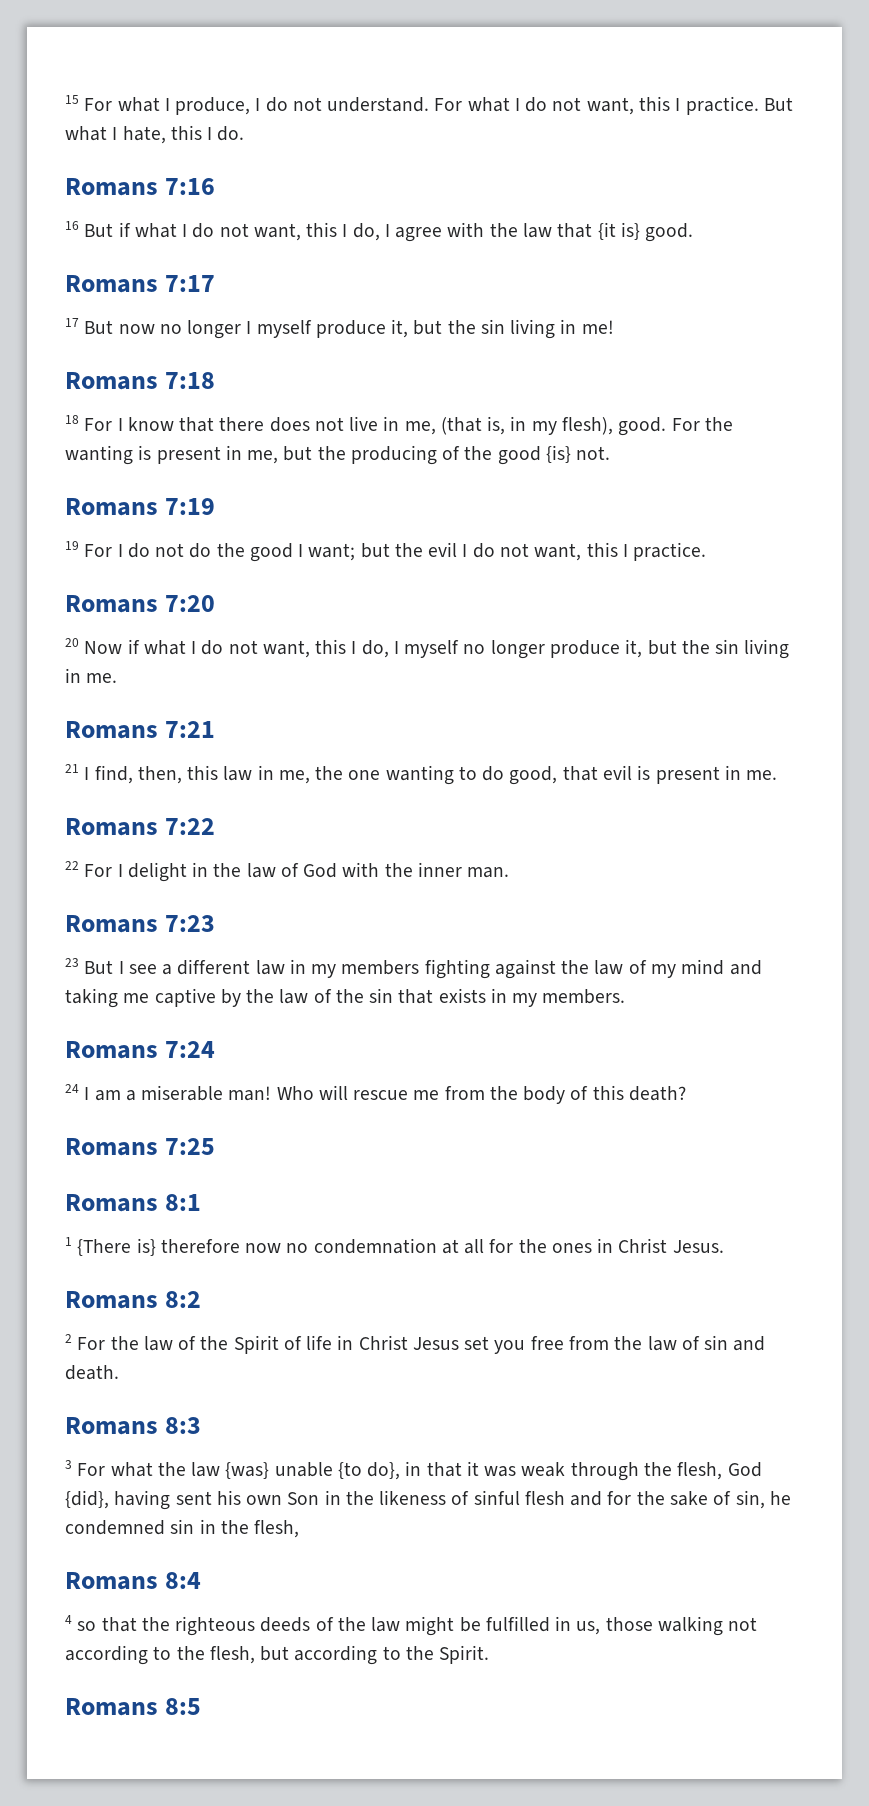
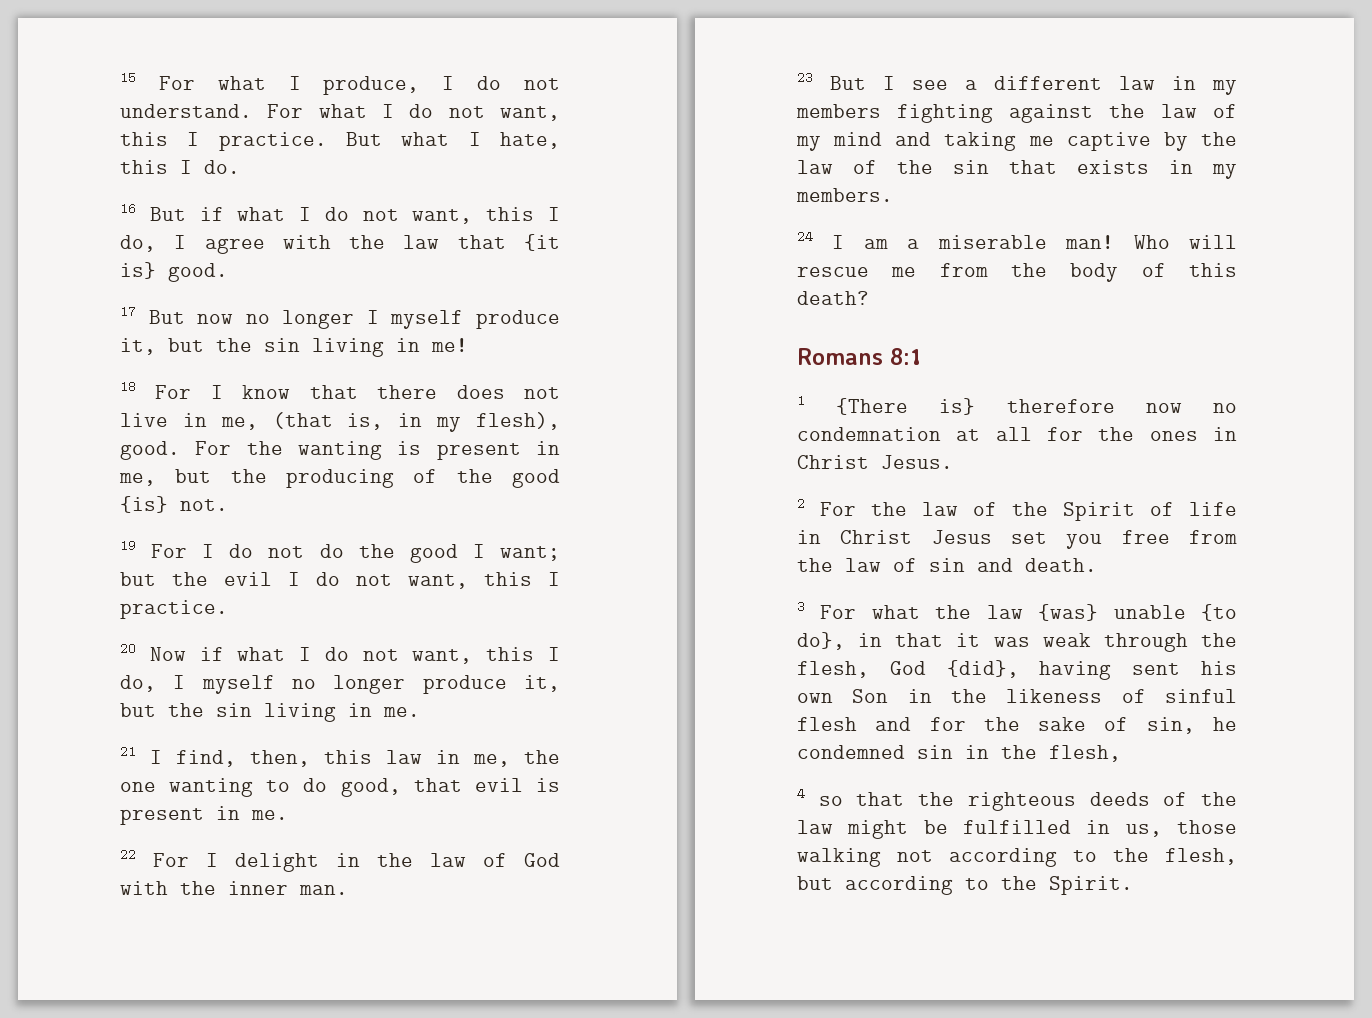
- Romans 7:16
- Romans 7:17
- Romans 7:18
- Romans 7:19
- Romans 7:20
- Romans 7:21
- Romans 7:22
- Romans 7:23
- Romans 7:24
- Romans 7:25
- Romans 8:2
- Romans 8:3
- Romans 8:4
- Romans 8:5

